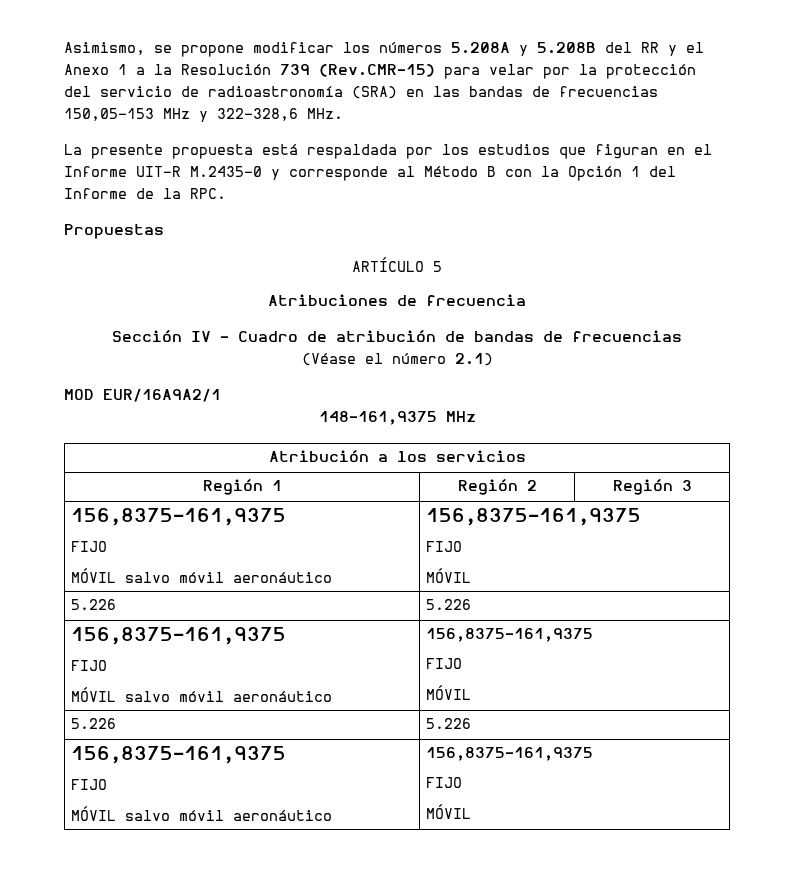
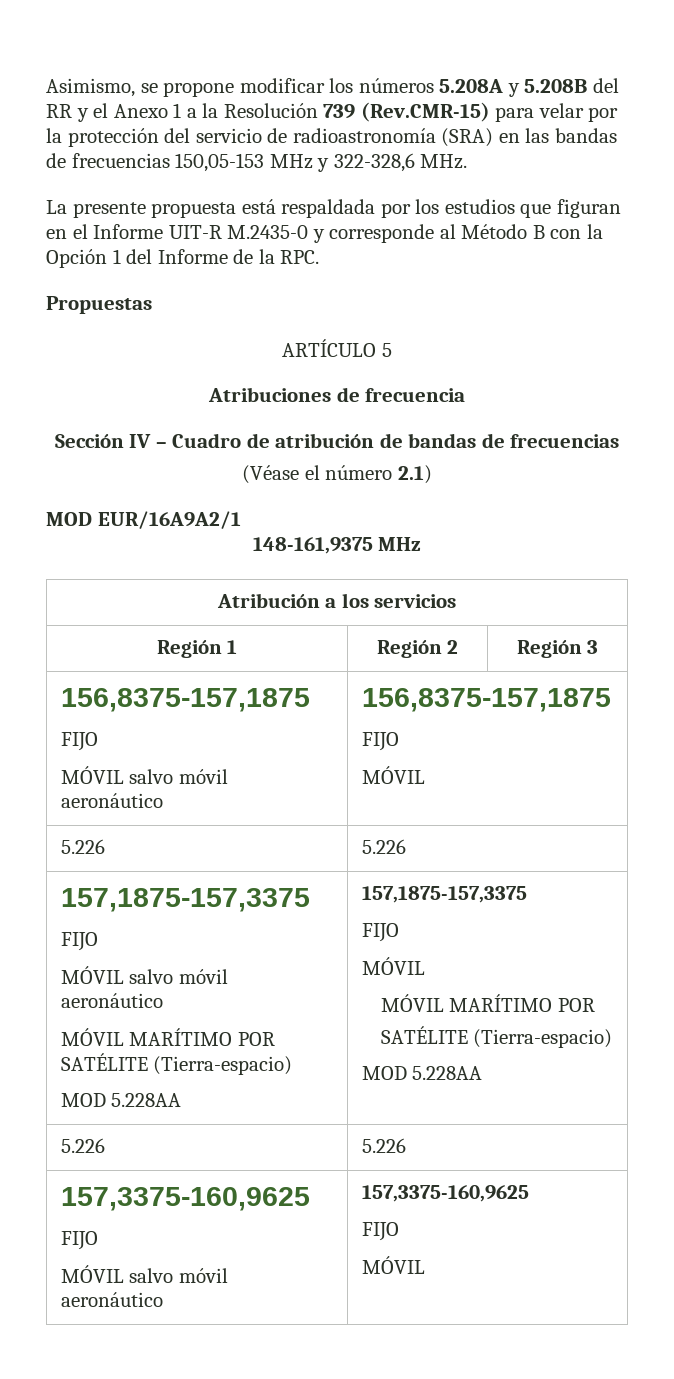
  Región 1 | Región 2 | Región 3
- 156,8375-161,9375
+ 156,8375-157,1875
  FIJO
- MÓVIL salvo móvil aeronáutico | 156,8375-161,9375
+ MÓVIL salvo móvil aeronáutico | 156,8375-157,1875
  FIJO
  MÓVIL
  5.226 | 5.226
- 156,8375-161,9375
+ 157,1875-157,3375
  FIJO
- MÓVIL salvo móvil aeronáutico | 156,8375-161,9375
+ MÓVIL salvo móvil aeronáutico
+ MÓVIL MARÍTIMO POR SATÉLITE (Tierra-espacio)
+ MOD 5.228AA | 157,1875-157,3375
  FIJO
  MÓVIL
+ MÓVIL MARÍTIMO POR
+ SATÉLITE (Tierra-espacio)
+ MOD 5.228AA
  5.226 | 5.226
- 156,8375-161,9375
+ 157,3375-160,9625
  FIJO
- MÓVIL salvo móvil aeronáutico | 156,8375-161,9375
+ MÓVIL salvo móvil aeronáutico | 157,3375-160,9625

